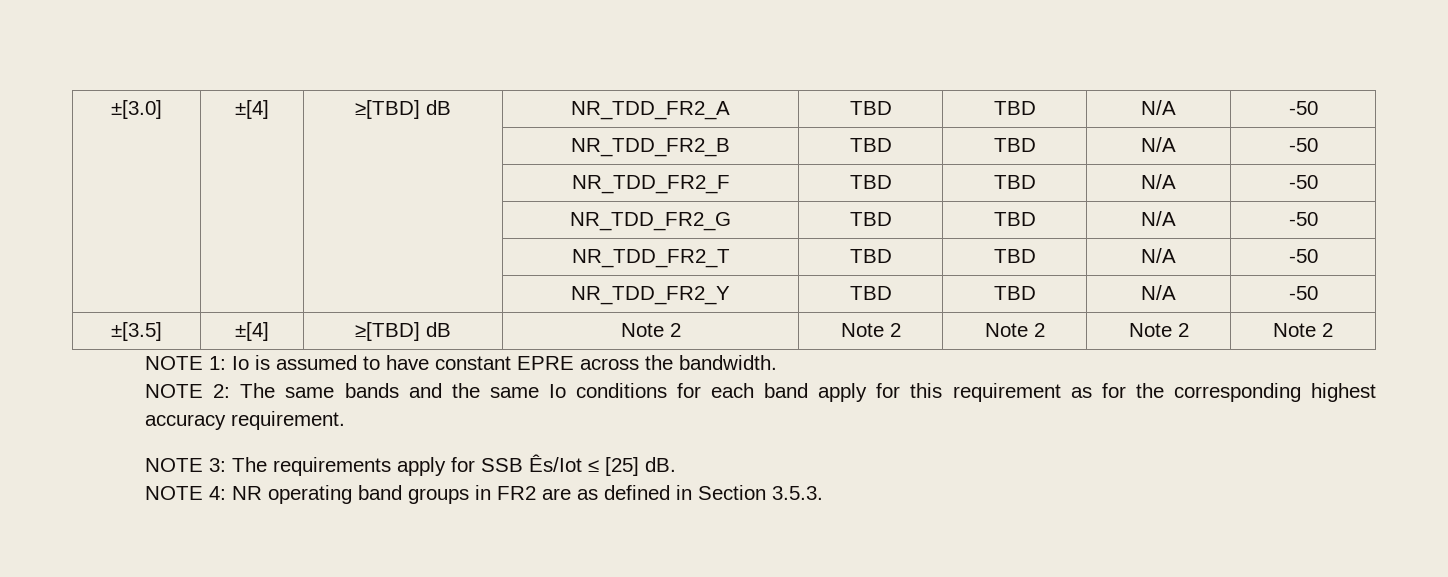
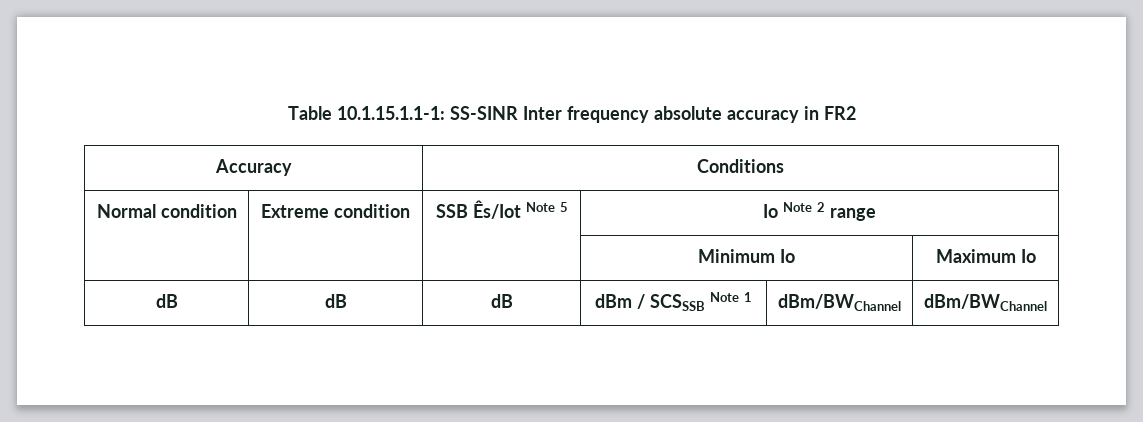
- ±[3.0] | ±[4] | ≥[TBD] dB | NR_TDD_FR2_A | TBD | TBD | N/A | -50
- | | | NR_TDD_FR2_B | TBD | TBD | N/A | -50
- | | | NR_TDD_FR2_F | TBD | TBD | N/A | -50
- | | | NR_TDD_FR2_G | TBD | TBD | N/A | -50
- | | | NR_TDD_FR2_T | TBD | TBD | N/A | -50
- | | | NR_TDD_FR2_Y | TBD | TBD | N/A | -50
- ±[3.5] | ±[4] | ≥[TBD] dB | Note 2 | Note 2 | Note 2 | Note 2 | Note 2
- NOTE 1: Io is assumed to have constant EPRE across the bandwidth.
- NOTE 2: The same bands and the same Io conditions for each band apply for this requirement as for the corresponding highest accuracy requirement.
- NOTE 3: The requirements apply for SSB Ês/Iot ≤ [25] dB.
- NOTE 4: NR operating band groups in FR2 are as defined in Section 3.5.3.
+ Table 10.1.15.1.1-1: SS-SINR Inter frequency absolute accuracy in FR2
+ Accuracy | Conditions
+ Normal condition | Extreme condition | SSB Ês/Iot Note 5 | Io Note 2 range
+ | | | Minimum Io | Maximum Io
+ dB | dB | dB | dBm / SCSSSB Note 1 | dBm/BWChannel | dBm/BWChannel

